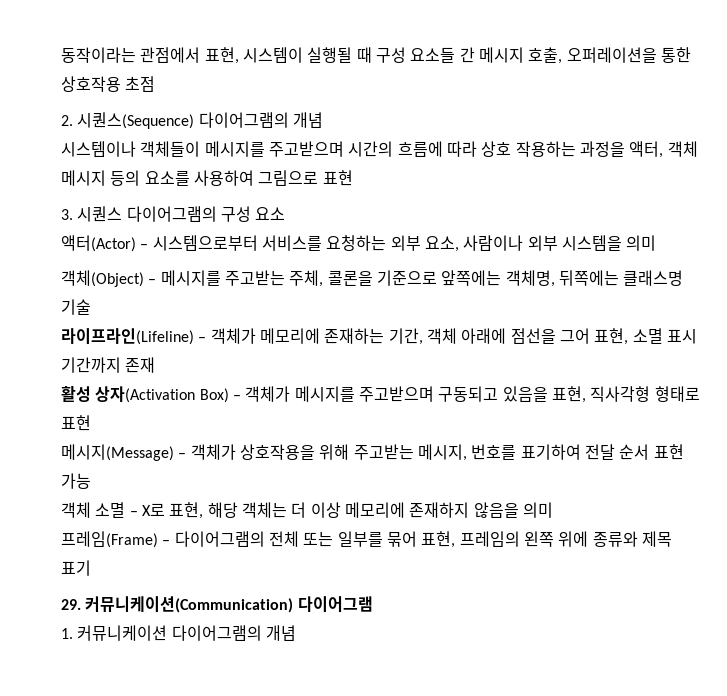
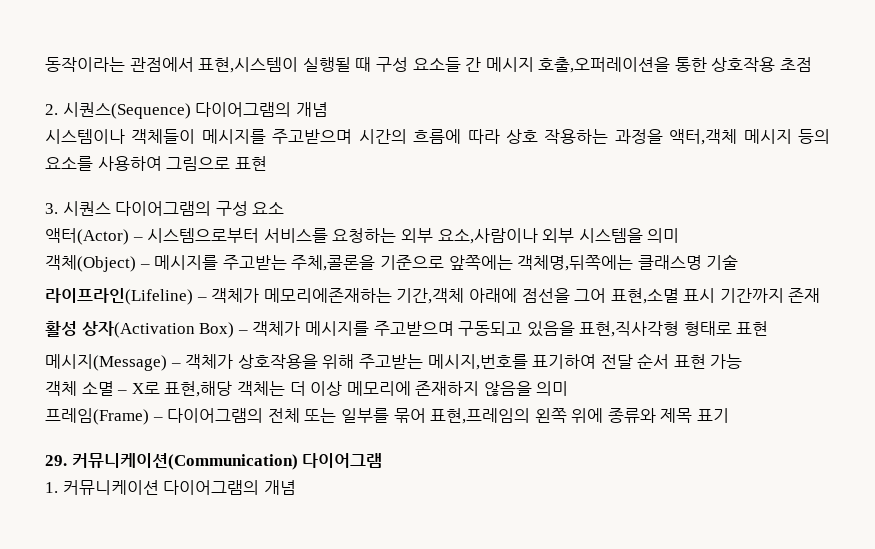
- 동작이라는 관점에서 표현, 시스템이 실행될 때 구성 요소들 간 메시지 호출, 오퍼레이션을 통한 상호작용 초점
+ 동작이라는 관점에서 표현,시스템이 실행될 때 구성 요소들 간 메시지 호출,오퍼레이션을 통한 상호작용 초점
- 시스템이나 객체들이 메시지를 주고받으며 시간의 흐름에 따라 상호 작용하는 과정을 액터, 객체 메시지 등의 요소를 사용하여 그림으로 표현
+ 시스템이나 객체들이 메시지를 주고받으며 시간의 흐름에 따라 상호 작용하는 과정을 액터,객체 메시지 등의 요소를 사용하여 그림으로 표현
- 액터(Actor) – 시스템으로부터 서비스를 요청하는 외부 요소, 사람이나 외부 시스템을 의미
+ 액터(Actor) – 시스템으로부터 서비스를 요청하는 외부 요소,사람이나 외부 시스템을 의미
- 객체(Object) – 메시지를 주고받는 주체, 콜론을 기준으로 앞쪽에는 객체명, 뒤쪽에는 클래스명 기술
+ 객체(Object) – 메시지를 주고받는 주체,콜론을 기준으로 앞쪽에는 객체명,뒤쪽에는 클래스명 기술
- 라이프라인(Lifeline) – 객체가 메모리에 존재하는 기간, 객체 아래에 점선을 그어 표현, 소멸 표시 기간까지 존재
+ 라이프라인(Lifeline) – 객체가 메모리에존재하는 기간,객체 아래에 점선을 그어 표현,소멸 표시 기간까지 존재
- 활성 상자(Activation Box) – 객체가 메시지를 주고받으며 구동되고 있음을 표현, 직사각형 형태로 표현
+ 활성 상자(Activation Box) – 객체가 메시지를 주고받으며 구동되고 있음을 표현,직사각형 형태로 표현
- 메시지(Message) – 객체가 상호작용을 위해 주고받는 메시지, 번호를 표기하여 전달 순서 표현 가능
+ 메시지(Message) – 객체가 상호작용을 위해 주고받는 메시지,번호를 표기하여 전달 순서 표현 가능
- 객체 소멸 – X로 표현, 해당 객체는 더 이상 메모리에 존재하지 않음을 의미
+ 객체 소멸 – X로 표현,해당 객체는 더 이상 메모리에 존재하지 않음을 의미
- 프레임(Frame) – 다이어그램의 전체 또는 일부를 묶어 표현, 프레임의 왼쪽 위에 종류와 제목 표기
+ 프레임(Frame) – 다이어그램의 전체 또는 일부를 묶어 표현,프레임의 왼쪽 위에 종류와 제목 표기

